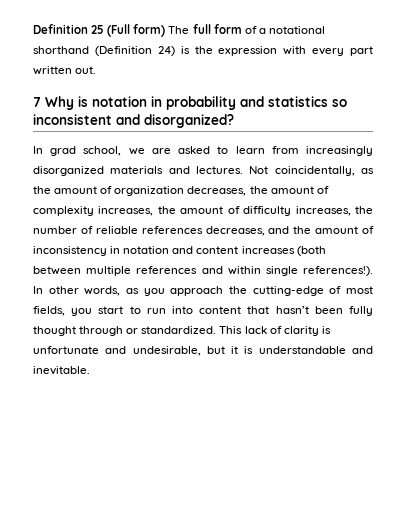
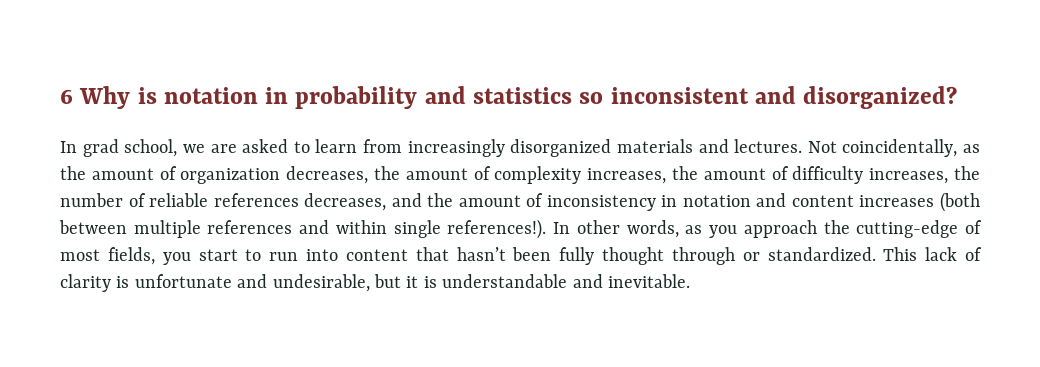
- Definition 25 (Full form) The full form of a notational shorthand (Definition 24) is the expression with every part written out.
- 7 Why is notation in probability and statistics so inconsistent and disorganized?
+ 6 Why is notation in probability and statistics so inconsistent and disorganized?

